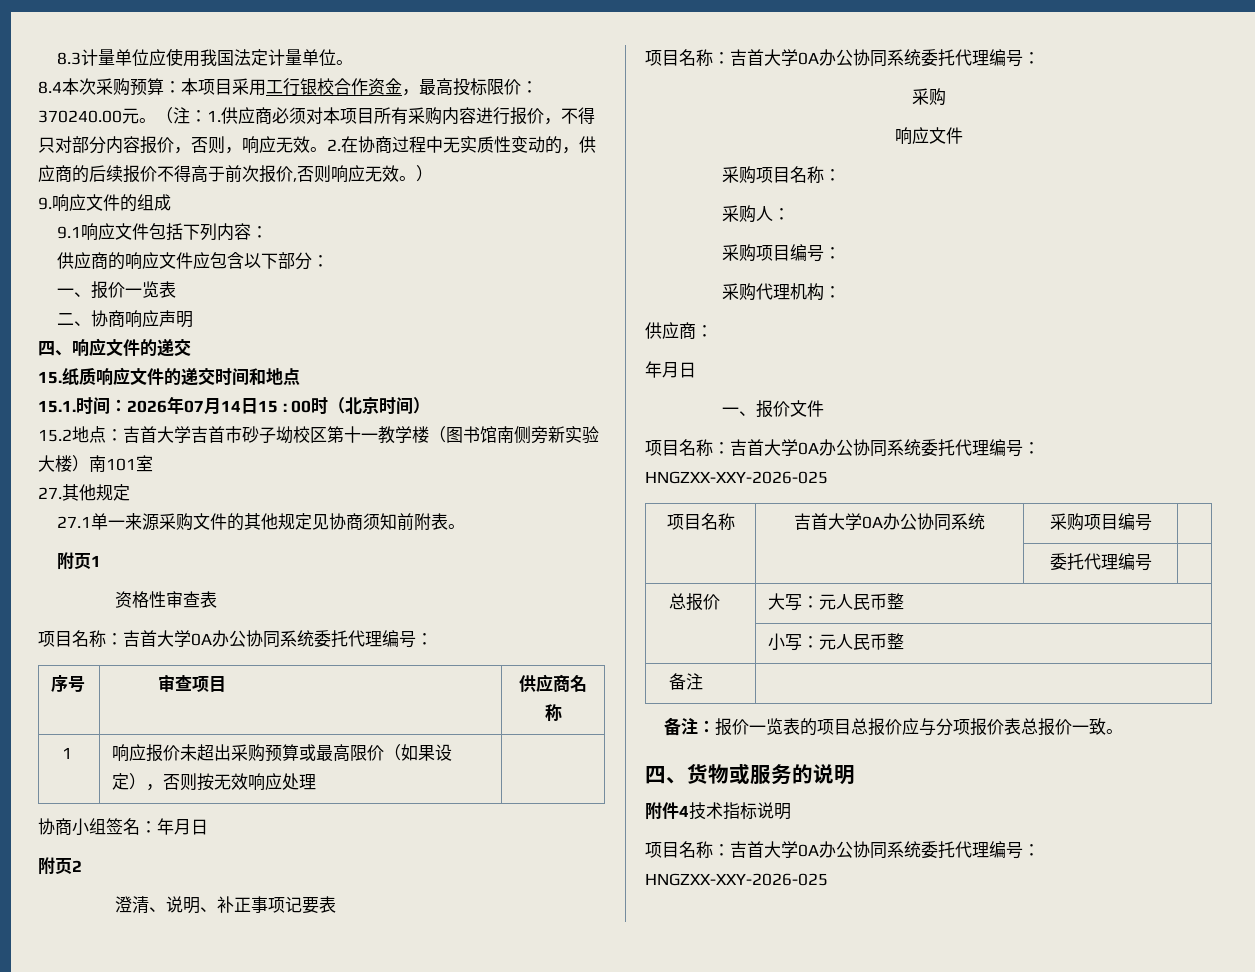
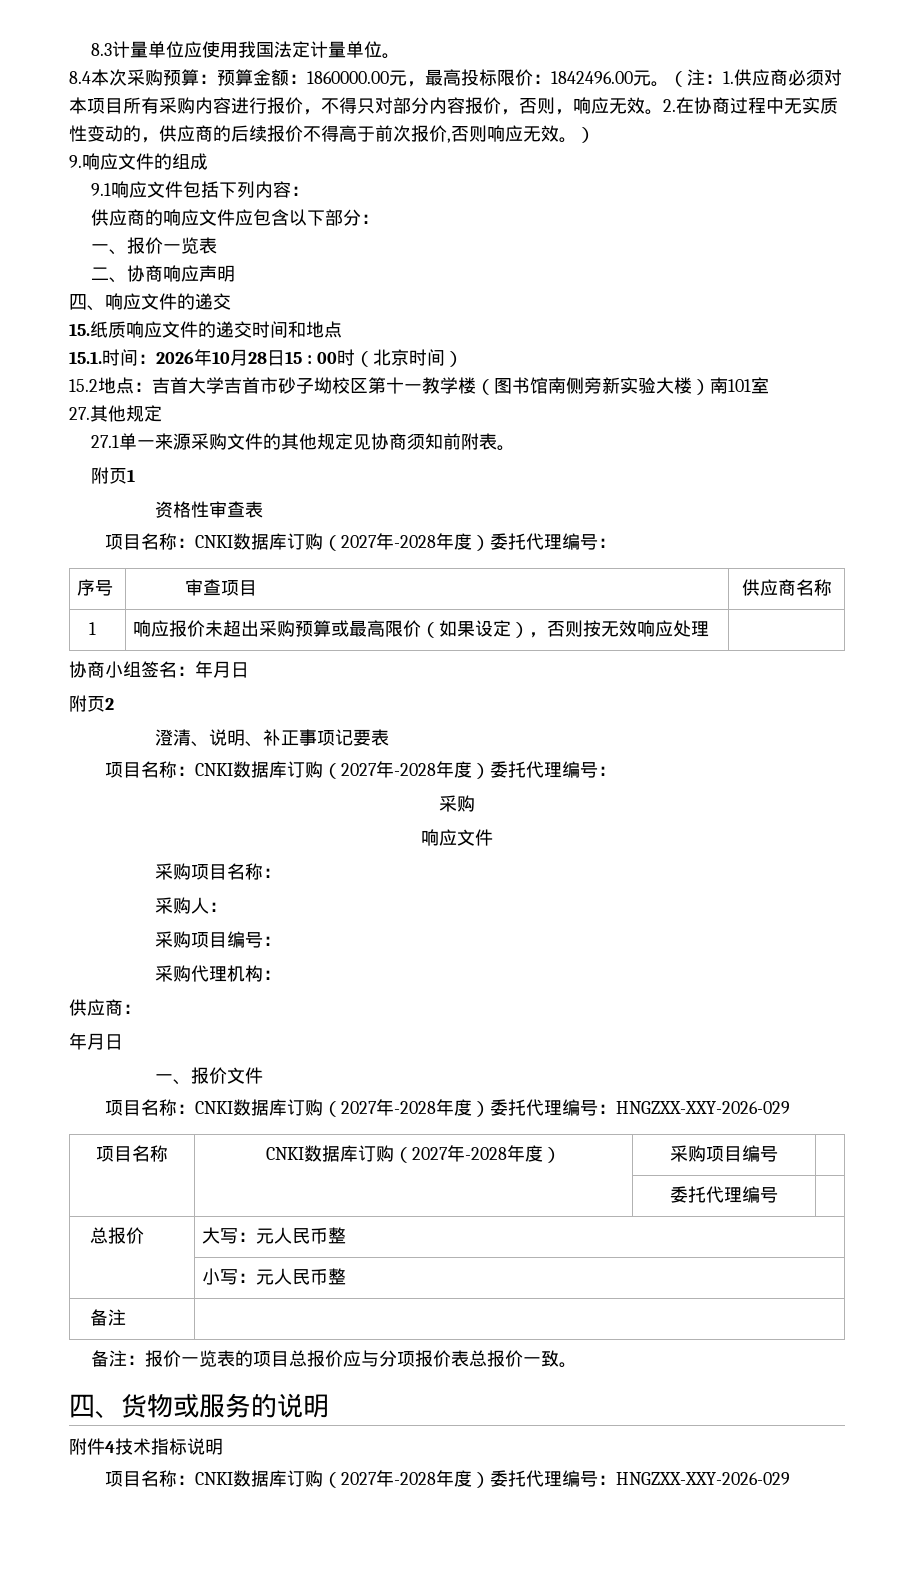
- 8.4本次采购预算：本项目采用工行银校合作资金，最高投标限价：370240.00元。
+ 8.4本次采购预算：预算金额：1860000.00元，最高投标限价：1842496.00元。
- 15.1.时间：2026年07月14日15 : 00时（北京时间）
+ 15.1.时间：2026年10月28日15 : 00时（北京时间）
  资格性审查表
- 项目名称：吉首大学0A办公协同系统委托代理编号：
+ 项目名称：CNKI数据库订购（2027年-2028年度）委托代理编号：
  澄清、说明、补正事项记要表
- 项目名称：吉首大学0A办公协同系统委托代理编号：
+ 项目名称：CNKI数据库订购（2027年-2028年度）委托代理编号：
  一、报价文件
- 项目名称：吉首大学0A办公协同系统委托代理编号：HNGZXX-XXY-2026-025
+ 项目名称：CNKI数据库订购（2027年-2028年度）委托代理编号：HNGZXX-XXY-2026-029
- 项目名称 | 吉首大学0A办公协同系统 | 采购项目编号 |
+ 项目名称 | CNKI数据库订购（2027年-2028年度） | 采购项目编号 |
  附件4技术指标说明
- 项目名称：吉首大学0A办公协同系统委托代理编号：HNGZXX-XXY-2026-025
+ 项目名称：CNKI数据库订购（2027年-2028年度）委托代理编号：HNGZXX-XXY-2026-029

